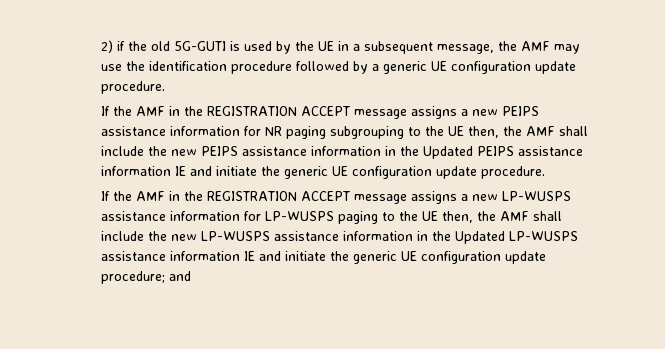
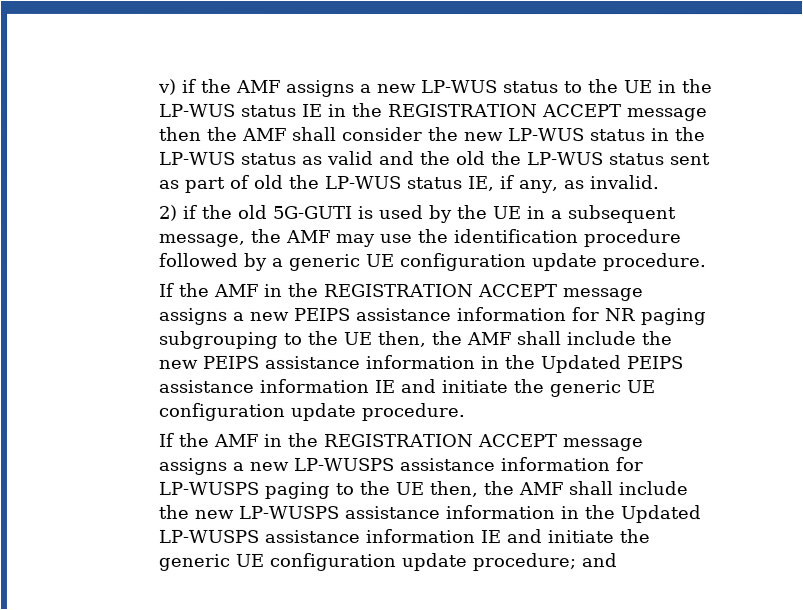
+ v) if the AMF assigns a new LP-WUS status to the UE in the LP-WUS status IE in the REGISTRATION ACCEPT message then the AMF shall consider the new LP-WUS status in the LP-WUS status as valid and the old the LP-WUS status sent as part of old the LP-WUS status IE, if any, as invalid.

